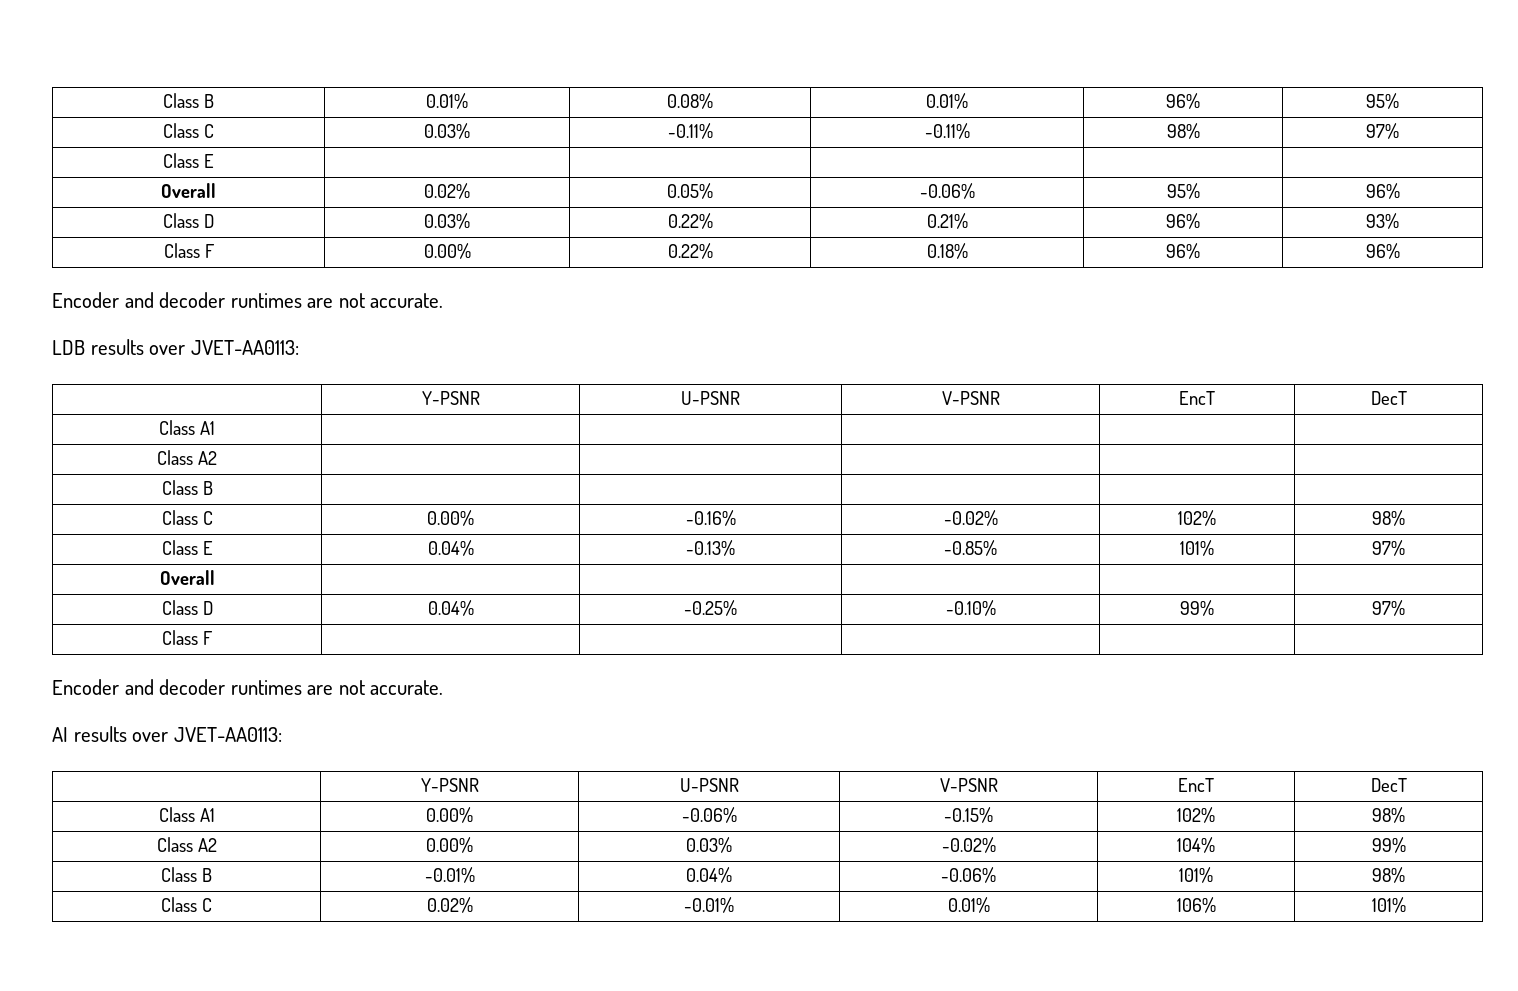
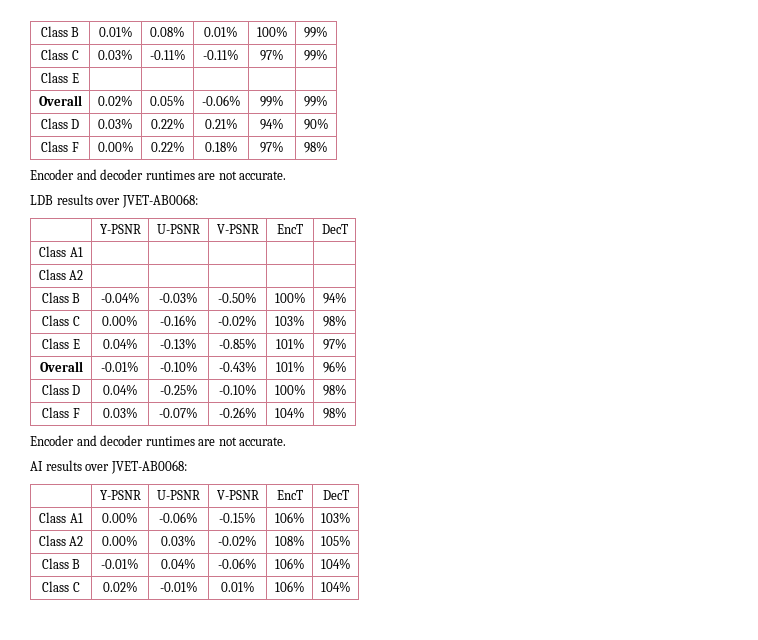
- Class B | 0.01% | 0.08% | 0.01% | 96% | 95%
+ Class B | 0.01% | 0.08% | 0.01% | 100% | 99%
- Class C | 0.03% | -0.11% | -0.11% | 98% | 97%
+ Class C | 0.03% | -0.11% | -0.11% | 97% | 99%
- Overall | 0.02% | 0.05% | -0.06% | 95% | 96%
+ Overall | 0.02% | 0.05% | -0.06% | 99% | 99%
- Class D | 0.03% | 0.22% | 0.21% | 96% | 93%
+ Class D | 0.03% | 0.22% | 0.21% | 94% | 90%
- Class F | 0.00% | 0.22% | 0.18% | 96% | 96%
+ Class F | 0.00% | 0.22% | 0.18% | 97% | 98%
- LDB results over JVET-AA0113:
+ LDB results over JVET-AB0068:
- Class B | | | | |
+ Class B | -0.04% | -0.03% | -0.50% | 100% | 94%
- Class C | 0.00% | -0.16% | -0.02% | 102% | 98%
+ Class C | 0.00% | -0.16% | -0.02% | 103% | 98%
- Overall | | | | |
+ Overall | -0.01% | -0.10% | -0.43% | 101% | 96%
- Class D | 0.04% | -0.25% | -0.10% | 99% | 97%
- Class F | | | | |
+ Class D | 0.04% | -0.25% | -0.10% | 100% | 98%
+ Class F | 0.03% | -0.07% | -0.26% | 104% | 98%
- AI results over JVET-AA0113:
+ AI results over JVET-AB0068:
- Class A1 | 0.00% | -0.06% | -0.15% | 102% | 98%
+ Class A1 | 0.00% | -0.06% | -0.15% | 106% | 103%
- Class A2 | 0.00% | 0.03% | -0.02% | 104% | 99%
+ Class A2 | 0.00% | 0.03% | -0.02% | 108% | 105%
- Class B | -0.01% | 0.04% | -0.06% | 101% | 98%
+ Class B | -0.01% | 0.04% | -0.06% | 106% | 104%
- Class C | 0.02% | -0.01% | 0.01% | 106% | 101%
+ Class C | 0.02% | -0.01% | 0.01% | 106% | 104%

